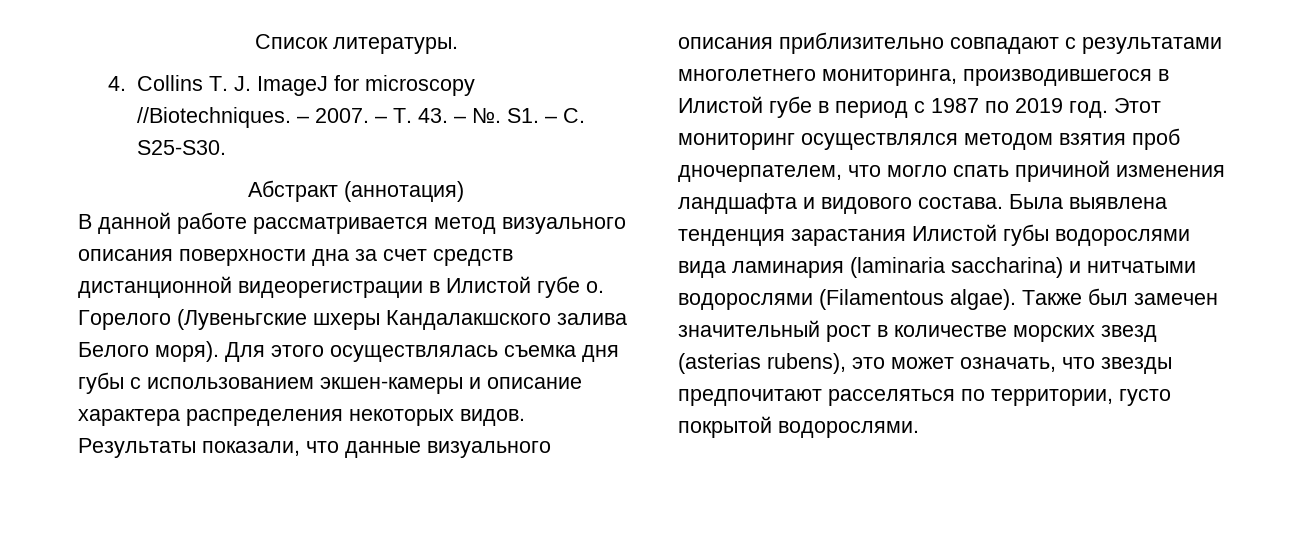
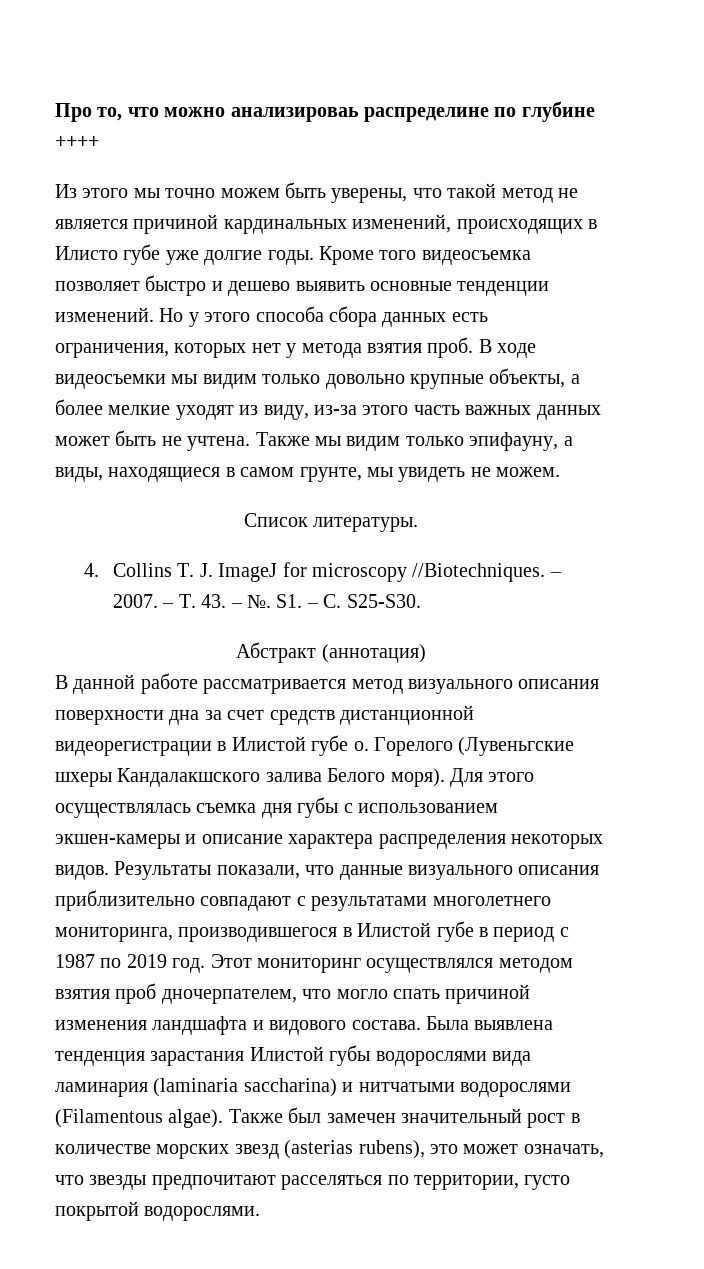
+ Про то, что можно анализироваь распределине по глубине ++++
+ Из этого мы точно можем быть уверены, что такой метод не является причиной кардинальных изменений, происходящих в Илисто губе уже долгие годы. Кроме того видеосъемка позволяет быстро и дешево выявить основные тенденции изменений. Но у этого способа сбора данных есть ограничения, которых нет у метода взятия проб. В ходе видеосъемки мы видим только довольно крупные объекты, а более мелкие уходят из виду, из-за этого часть важных данных может быть не учтена. Также мы видим только эпифауну, а виды, находящиеся в самом грунте, мы увидеть не можем.

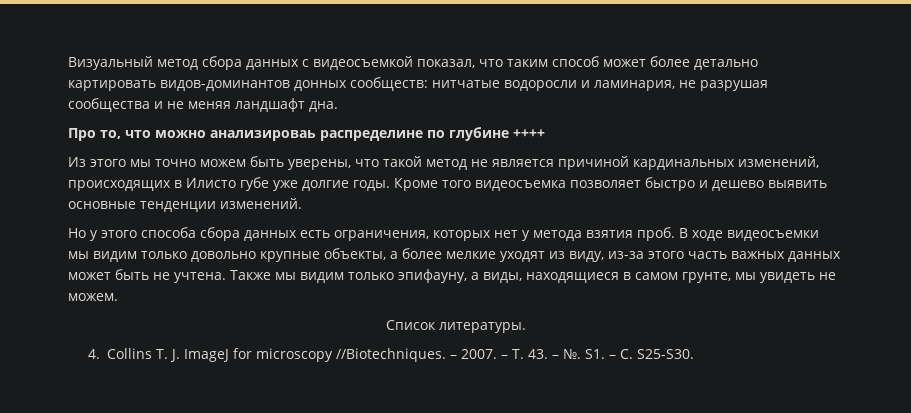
+ Визуальный метод сбора данных с видеосъемкой показал, что таким способ может более детально картировать видов-доминантов донных сообществ: нитчатые водоросли и ламинария, не разрушая сообщества и не меняя ландшафт дна.
- Кроме того видеосъемка позволяет быстро и дешево выявить основные тенденции изменений. Но у этого способа сбора данных есть ограничения, которых нет у метода взятия проб.
+ Кроме того видеосъемка позволяет быстро и дешево выявить основные тенденции изменений.
+ Но у этого способа сбора данных есть ограничения, которых нет у метода взятия проб.
- Абстракт (аннотация)
- В данной работе рассматривается метод визуального описания поверхности дна за счет средств дистанционной видеорегистрации в Илистой губе о. Горелого (Лувеньгские шхеры Кандалакшского залива Белого моря). Для этого осуществлялась съемка дня губы с использованием экшен-камеры и описание характера распределения некоторых видов. Результаты показали, что данные визуального описания приблизительно совпадают с результатами многолетнего мониторинга, производившегося в Илистой губе в период с 1987 по 2019 год. Этот мониторинг осуществлялся методом взятия проб дночерпателем, что могло спать причиной изменения ландшафта и видового состава. Была выявлена тенденция зарастания Илистой губы водорослями вида ламинария (laminaria saccharina) и нитчатыми водорослями (Filamentous algae). Также был замечен значительный рост в количестве морских звезд (asterias rubens), это может означать, что звезды предпочитают расселяться по территории, густо покрытой водорослями.

